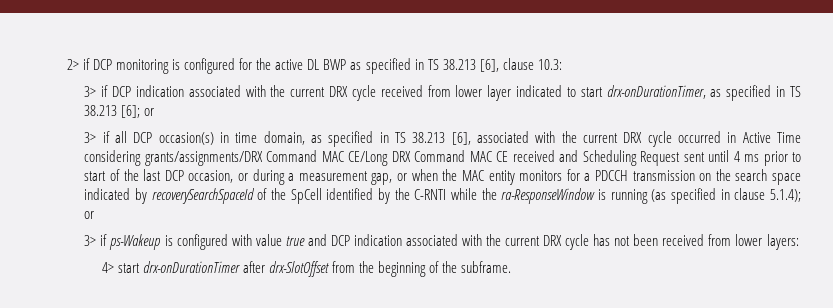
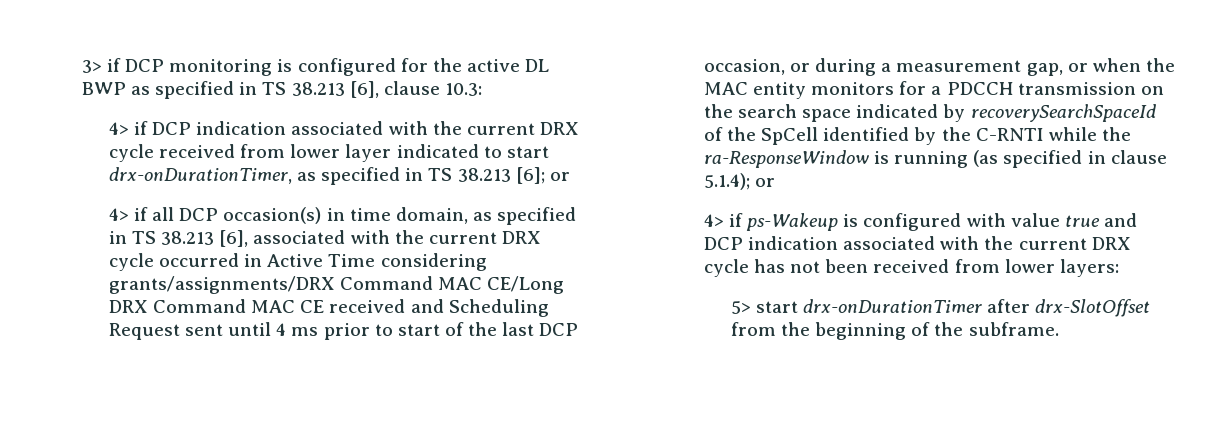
- 2> if DCP monitoring is configured for the active DL BWP as specified in TS 38.213 [6], clause 10.3:
+ 3> if DCP monitoring is configured for the active DL BWP as specified in TS 38.213 [6], clause 10.3:
- 3> if DCP indication associated with the current DRX cycle received from lower layer indicated to start drx-onDurationTimer, as specified in TS 38.213 [6]; or
+ 4> if DCP indication associated with the current DRX cycle received from lower layer indicated to start drx-onDurationTimer, as specified in TS 38.213 [6]; or
- 3> if all DCP occasion(s) in time domain, as specified in TS 38.213 [6], associated with the current DRX cycle occurred in Active Time considering grants/assignments/DRX Command MAC CE/Long DRX Command MAC CE received and Scheduling Request sent until 4 ms prior to start of the last DCP occasion, or during a measurement gap, or when the MAC entity monitors for a PDCCH transmission on the search space indicated by recoverySearchSpaceId of the SpCell identified by the C-RNTI while the ra-ResponseWindow is running (as specified in clause 5.1.4);
+ 4> if all DCP occasion(s) in time domain, as specified in TS 38.213 [6], associated with the current DRX cycle occurred in Active Time considering grants/assignments/DRX Command MAC CE/Long DRX Command MAC CE received and Scheduling Request sent until 4 ms prior to start of the last DCP occasion, or during a measurement gap, or when the MAC entity monitors for a PDCCH transmission on the search space indicated by recoverySearchSpaceId of the SpCell identified by the C-RNTI while the ra-ResponseWindow is running (as specified in clause 5.1.4);
- 3> if ps-Wakeup is configured with value true and DCP indication associated with the current DRX cycle has not been received from lower layers:
+ 4> if ps-Wakeup is configured with value true and DCP indication associated with the current DRX cycle has not been received from lower layers:
- 4> start drx-onDurationTimer after drx-SlotOffset from the beginning of the subframe.
+ 5> start drx-onDurationTimer after drx-SlotOffset from the beginning of the subframe.

